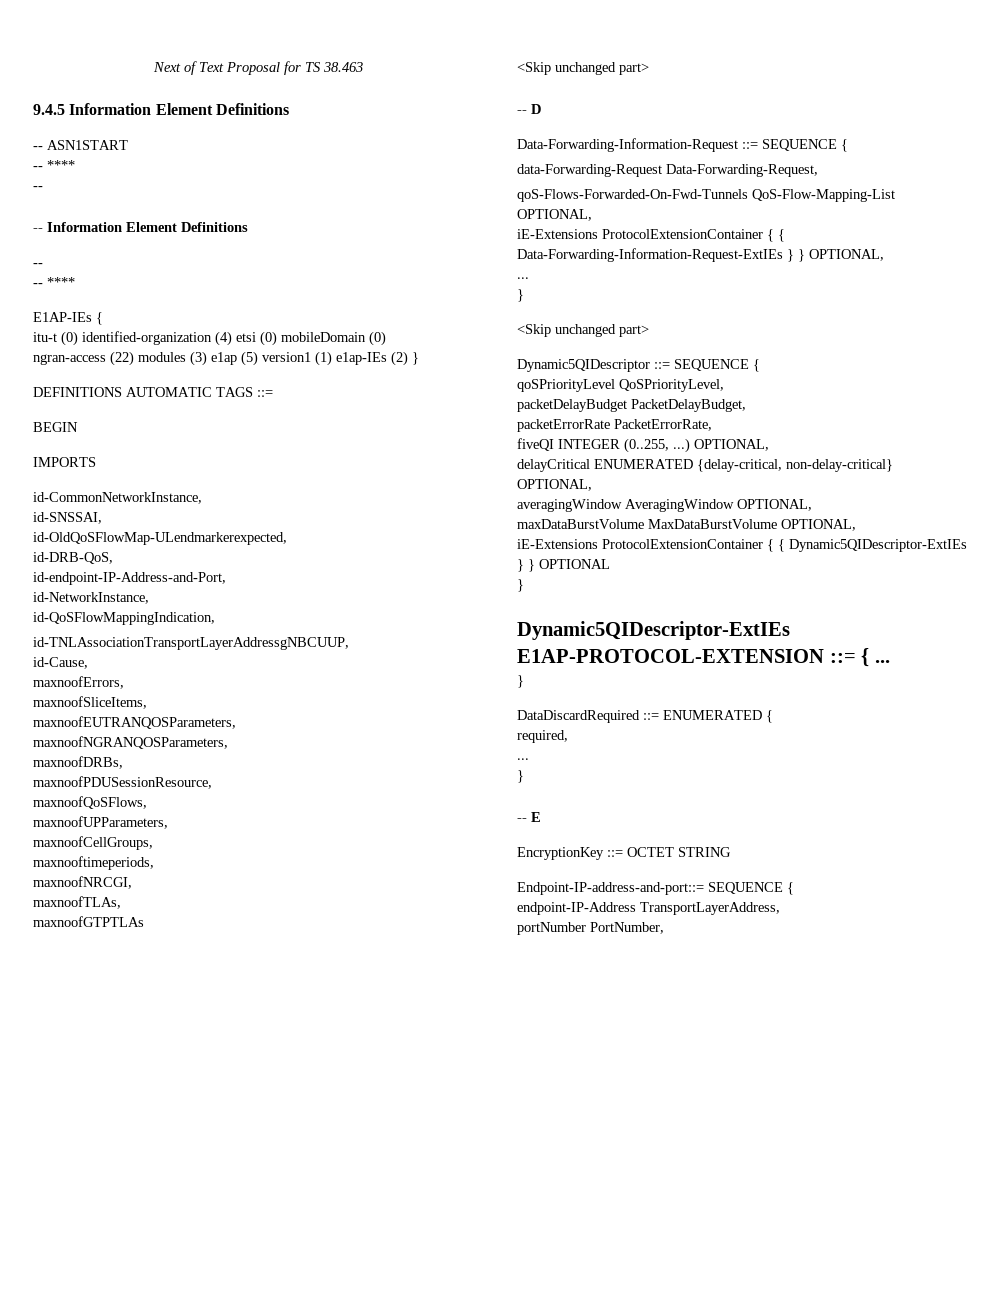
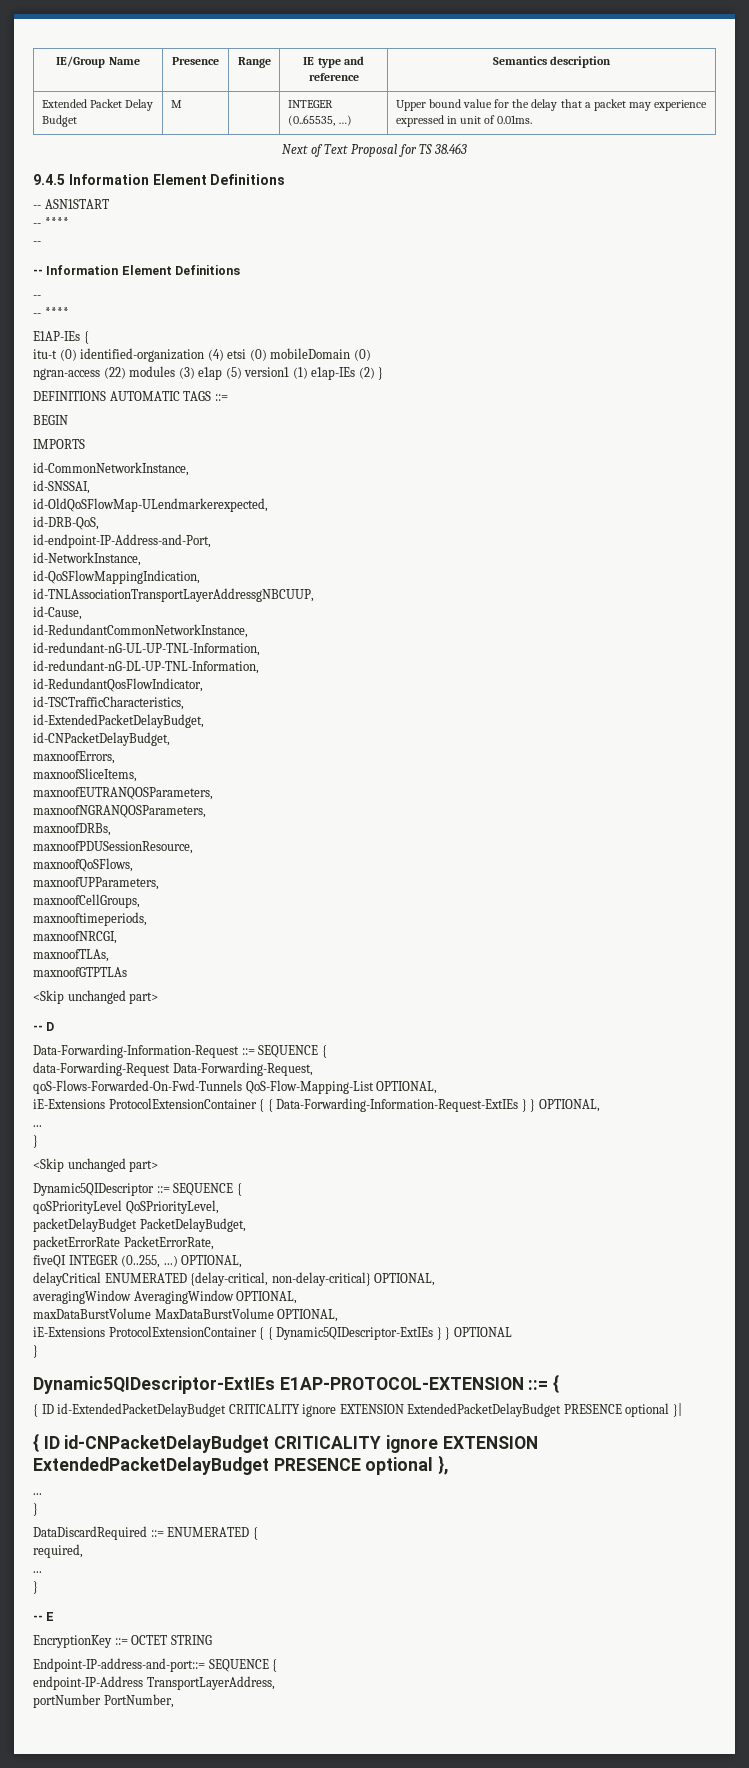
+ IE/Group Name | Presence | Range | IE type and reference | Semantics description
+ Extended Packet Delay Budget | M | | INTEGER (0..65535, …) | Upper bound value for the delay that a packet may experience expressed in unit of 0.01ms.
+ id-RedundantCommonNetworkInstance,
+ id-redundant-nG-UL-UP-TNL-Information,
+ id-redundant-nG-DL-UP-TNL-Information,
+ id-RedundantQosFlowIndicator,
+ id-TSCTrafficCharacteristics,
+ id-ExtendedPacketDelayBudget,
+ id-CNPacketDelayBudget,
- Dynamic5QIDescriptor-ExtIEs E1AP-PROTOCOL-EXTENSION ::= { ...
+ Dynamic5QIDescriptor-ExtIEs E1AP-PROTOCOL-EXTENSION ::= {
+ { ID id-ExtendedPacketDelayBudget CRITICALITY ignore EXTENSION ExtendedPacketDelayBudget PRESENCE optional }|
+ { ID id-CNPacketDelayBudget CRITICALITY ignore EXTENSION ExtendedPacketDelayBudget PRESENCE optional },
+ ...

